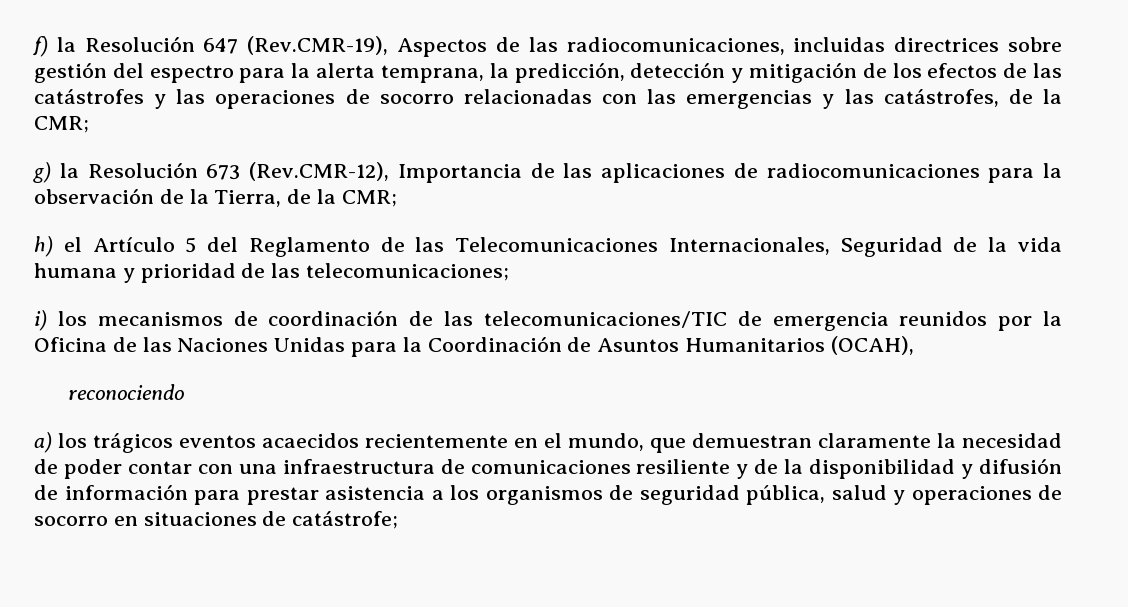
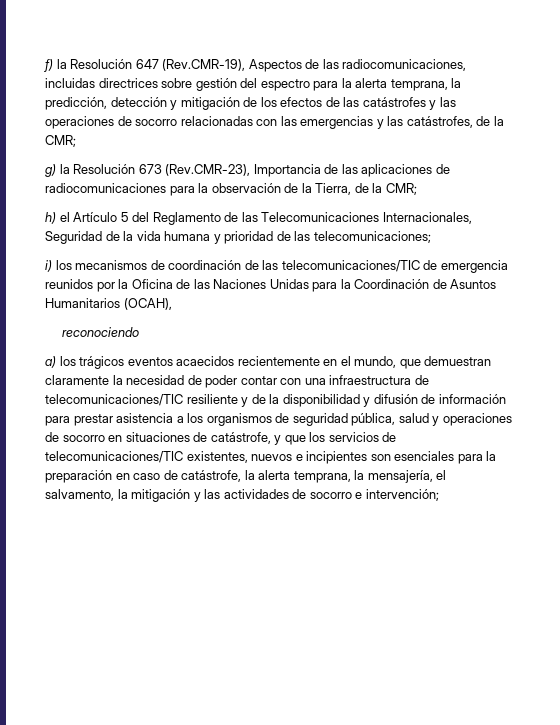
- g) la Resolución 673 (Rev.CMR-12), Importancia de las aplicaciones de radiocomunicaciones para la observación de la Tierra, de la CMR;
+ g) la Resolución 673 (Rev.CMR-23), Importancia de las aplicaciones de radiocomunicaciones para la observación de la Tierra, de la CMR;
- a) los trágicos eventos acaecidos recientemente en el mundo, que demuestran claramente la necesidad de poder contar con una infraestructura de comunicaciones resiliente y de la disponibilidad y difusión de información para prestar asistencia a los organismos de seguridad pública, salud y operaciones de socorro en situaciones de catástrofe;
+ a) los trágicos eventos acaecidos recientemente en el mundo, que demuestran claramente la necesidad de poder contar con una infraestructura de telecomunicaciones/TIC resiliente y de la disponibilidad y difusión de información para prestar asistencia a los organismos de seguridad pública, salud y operaciones de socorro en situaciones de catástrofe, y que los servicios de telecomunicaciones/TIC existentes, nuevos e incipientes son esenciales para la preparación en caso de catástrofe, la alerta temprana, la mensajería, el salvamento, la mitigación y las actividades de socorro e intervención;

